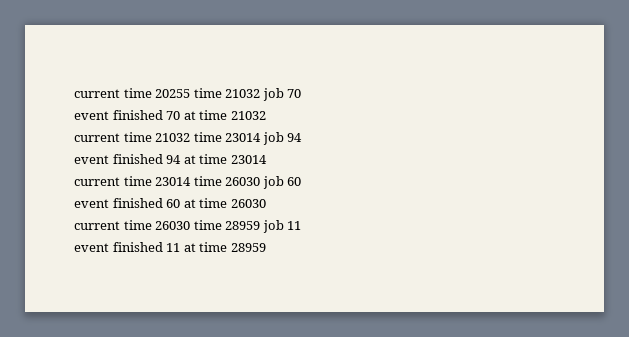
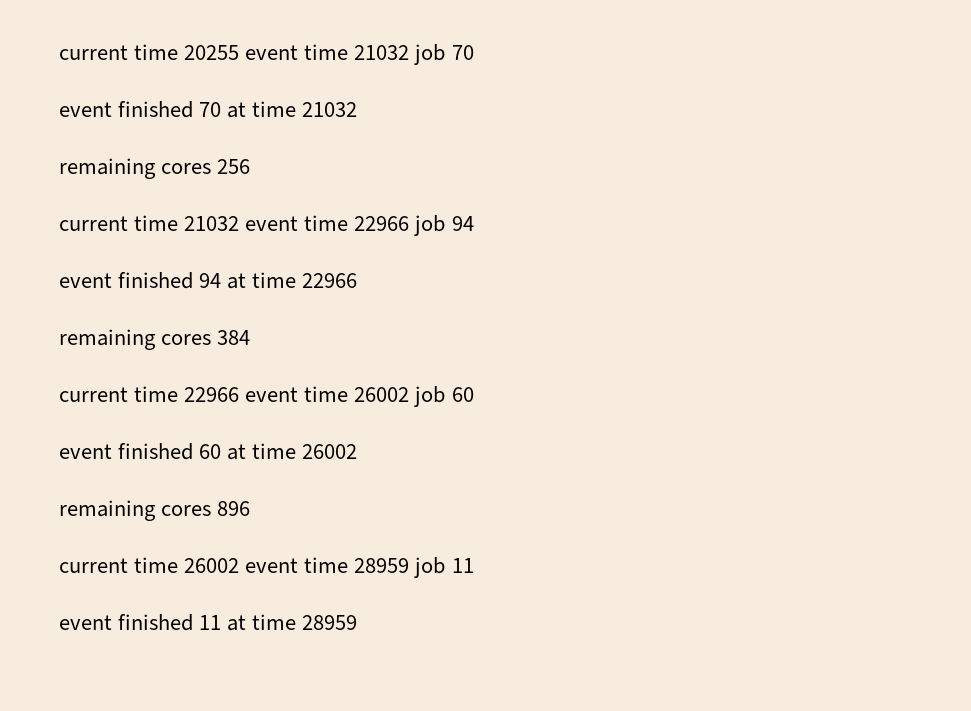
- current time 20255 time 21032 job 70
+ current time 20255 event time 21032 job 70
+ remaining cores 256
- current time 21032 time 23014 job 94
+ current time 21032 event time 22966 job 94
- event finished 94 at time 23014
- current time 23014 time 26030 job 60
+ event finished 94 at time 22966
+ remaining cores 384
+ current time 22966 event time 26002 job 60
- event finished 60 at time 26030
- current time 26030 time 28959 job 11
+ event finished 60 at time 26002
+ remaining cores 896
+ current time 26002 event time 28959 job 11

